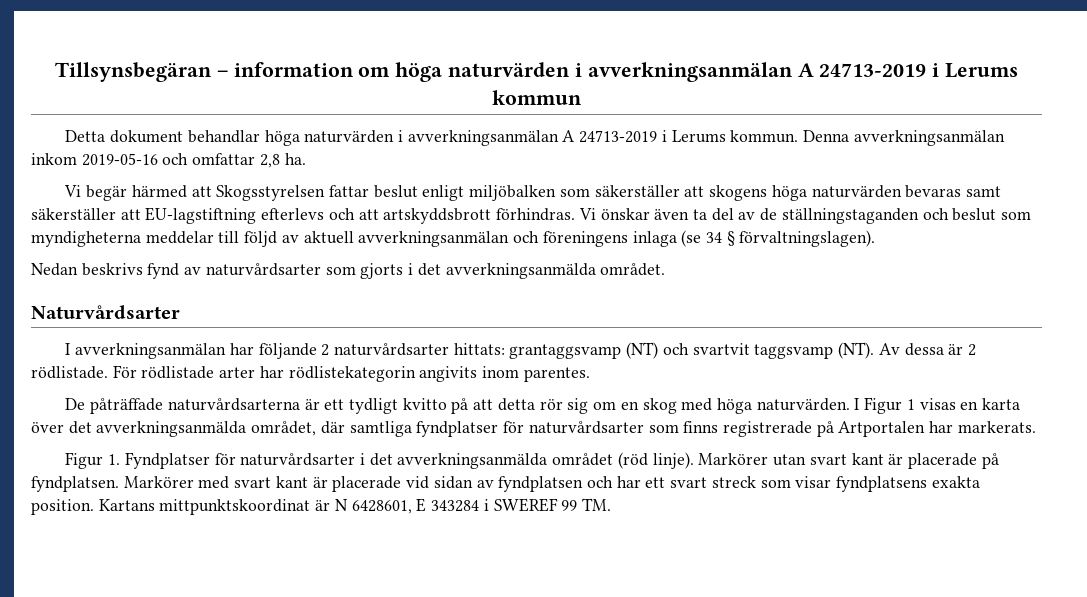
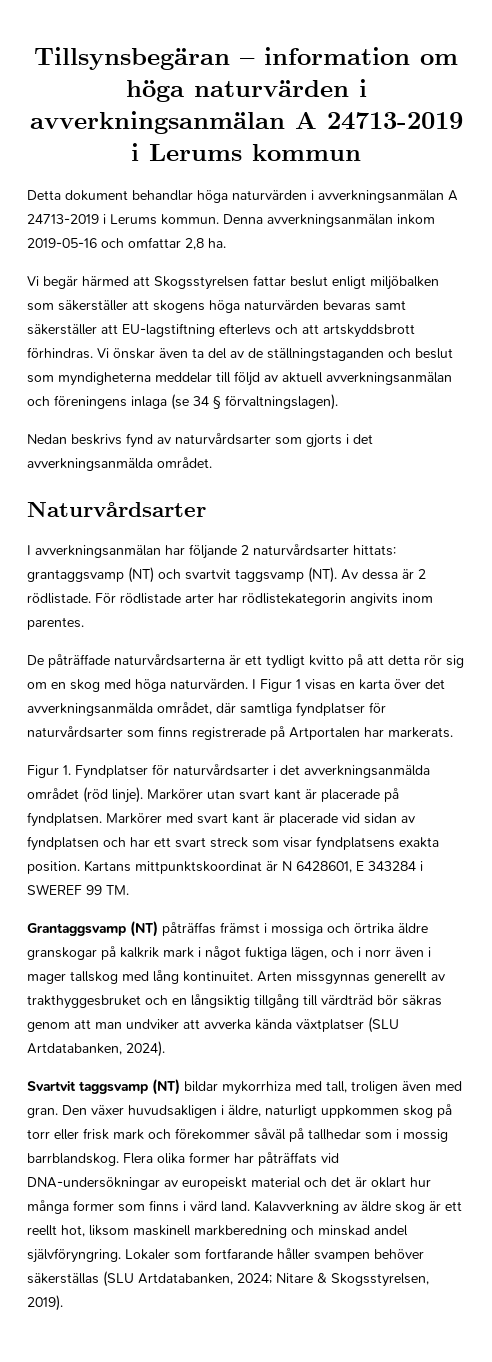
+ Grantaggsvamp (NT) påträffas främst i mossiga och örtrika äldre granskogar på kalkrik mark i något fuktiga lägen, och i norr även i mager tallskog med lång kontinuitet. Arten missgynnas generellt av trakthyggesbruket och en långsiktig tillgång till värdträd bör säkras genom att man undviker att avverka kända växtplatser (SLU Artdatabanken, 2024).
+ Svartvit taggsvamp (NT) bildar mykorrhiza med tall, troligen även med gran. Den växer huvudsakligen i äldre, naturligt uppkommen skog på torr eller frisk mark och förekommer såväl på tallhedar som i mossig barrblandskog. Flera olika former har påträffats vid DNA-undersökningar av europeiskt material och det är oklart hur många former som finns i värd land. Kalavverkning av äldre skog är ett reellt hot, liksom maskinell markberedning och minskad andel självföryngring. Lokaler som fortfarande håller svampen behöver säkerställas (SLU Artdatabanken, 2024; Nitare & Skogsstyrelsen, 2019).

